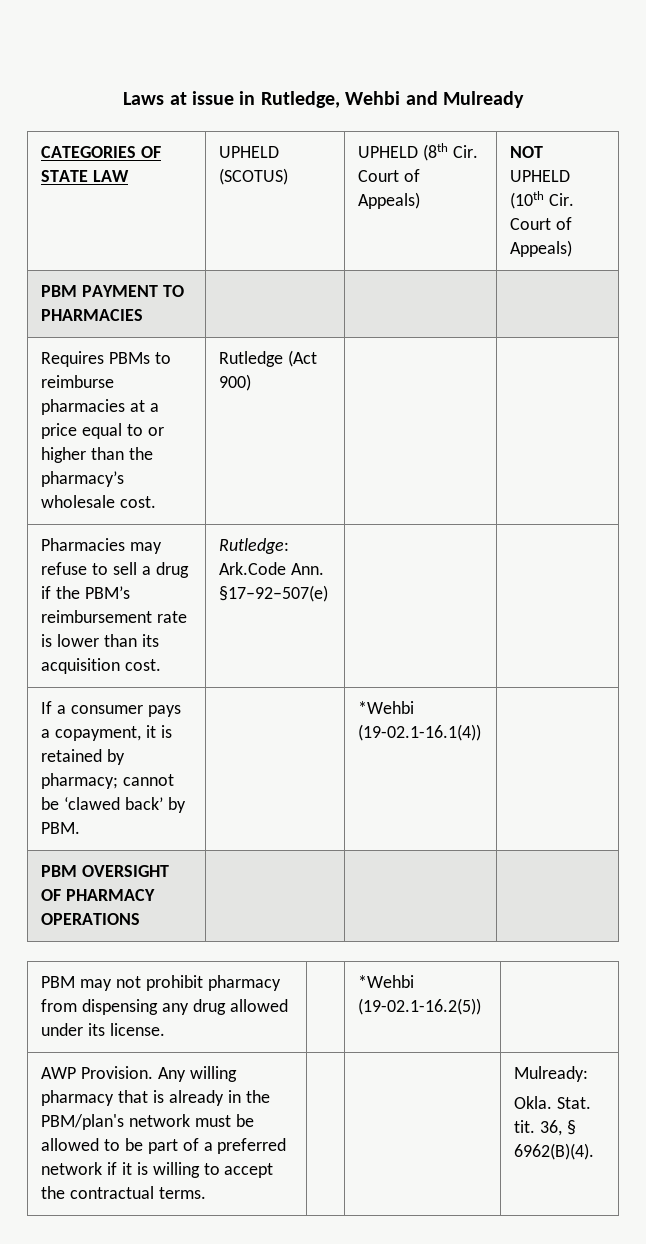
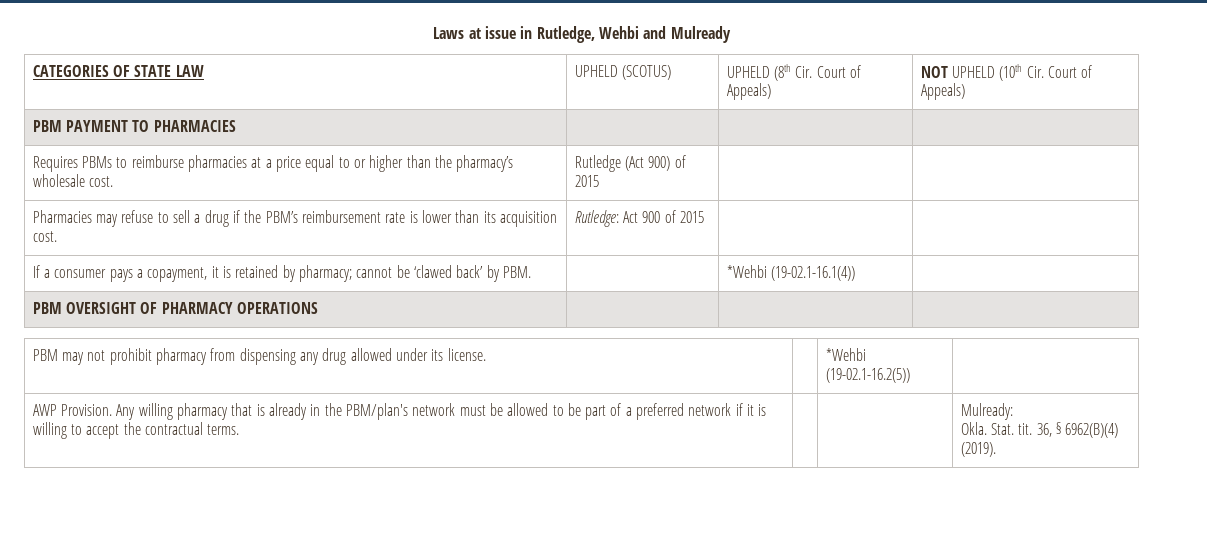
- Requires PBMs to reimburse pharmacies at a price equal to or higher than the pharmacy’s wholesale cost. | Rutledge (Act 900) | |
+ Requires PBMs to reimburse pharmacies at a price equal to or higher than the pharmacy’s wholesale cost. | Rutledge (Act 900) of 2015 | |
- Pharmacies may refuse to sell a drug if the PBM’s reimbursement rate is lower than its acquisition cost. | Rutledge: Ark.Code Ann. §17–92–507(e) | |
+ Pharmacies may refuse to sell a drug if the PBM’s reimbursement rate is lower than its acquisition cost. | Rutledge: Act 900 of 2015 | |
  AWP Provision. Any willing pharmacy that is already in the PBM/plan's network must be allowed to be part of a preferred network if it is willing to accept the contractual terms. | | | Mulready:
- Okla. Stat. tit. 36, § 6962(B)(4).
+ Okla. Stat. tit. 36, § 6962(B)(4) (2019).

